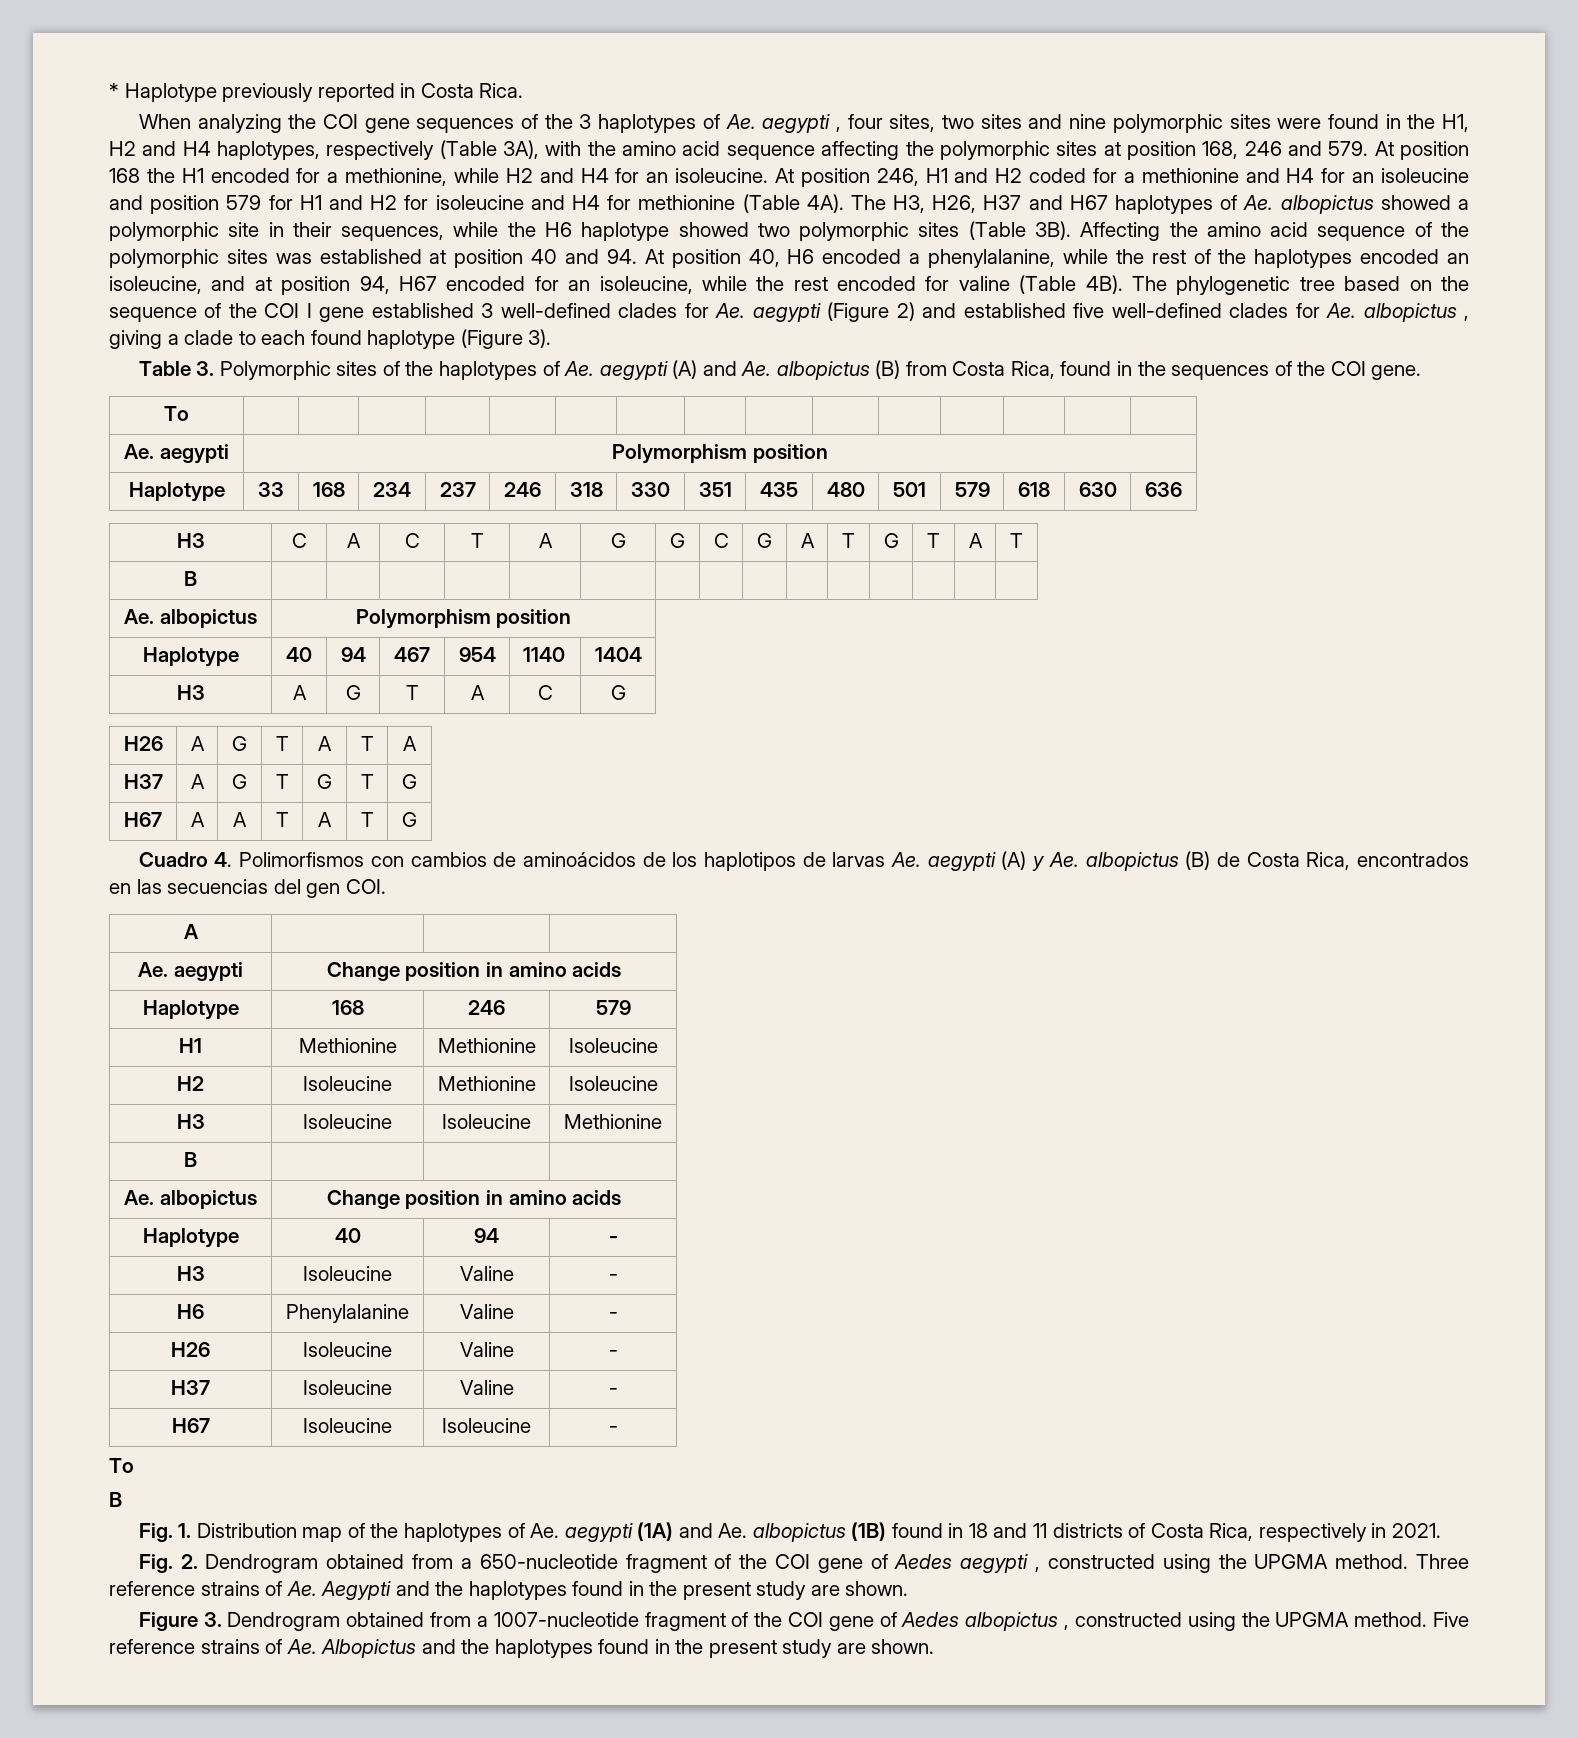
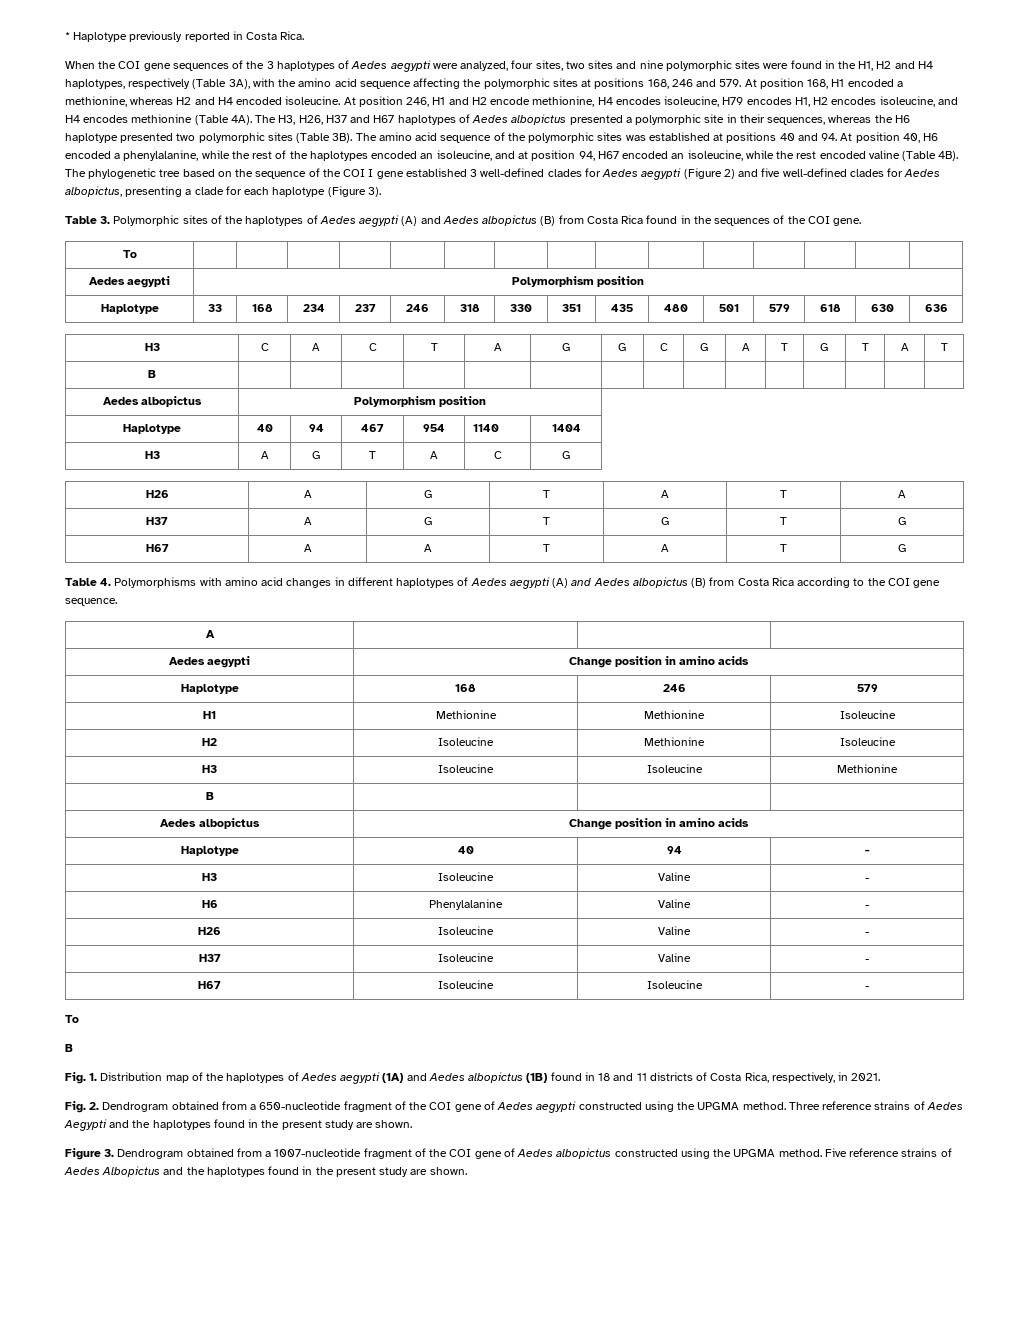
- When analyzing the COI gene sequences of the 3 haplotypes of Ae. aegypti , four sites, two sites and nine polymorphic sites were found in the H1, H2 and H4 haplotypes, respectively (Table 3A), with the amino acid sequence affecting the polymorphic sites at position 168, 246 and 579. At position 168 the H1 encoded for a methionine, while H2 and H4 for an isoleucine.
+ When the COI gene sequences of the 3 haplotypes of Aedes aegypti were analyzed, four sites, two sites and nine polymorphic sites were found in the H1, H2 and H4 haplotypes, respectively (Table 3A), with the amino acid sequence affecting the polymorphic sites at positions 168, 246 and 579. At position 168, H1 encoded a methionine, whereas H2 and H4 encoded isoleucine.
- At position 246, H1 and H2 coded for a methionine and H4 for an isoleucine and position 579 for H1 and H2 for isoleucine and H4 for methionine (Table 4A).
+ At position 246, H1 and H2 encode methionine, H4 encodes isoleucine, H79 encodes H1, H2 encodes isoleucine, and H4 encodes methionine (Table 4A).
- The H3, H26, H37 and H67 haplotypes of Ae. albopictus showed a polymorphic site in their sequences, while the H6 haplotype showed two polymorphic sites (Table 3B).
+ The H3, H26, H37 and H67 haplotypes of Aedes albopictus presented a polymorphic site in their sequences, whereas the H6 haplotype presented two polymorphic sites (Table 3B).
- Affecting the amino acid sequence of the polymorphic sites was established at position 40 and 94. At position 40, H6 encoded a phenylalanine, while the rest of the haplotypes encoded an isoleucine, and at position 94, H67 encoded for an isoleucine, while the rest encoded for valine (Table 4B).
+ The amino acid sequence of the polymorphic sites was established at positions 40 and 94. At position 40, H6 encoded a phenylalanine, while the rest of the haplotypes encoded an isoleucine, and at position 94, H67 encoded an isoleucine, while the rest encoded valine (Table 4B).
- The phylogenetic tree based on the sequence of the COI I gene established 3 well-defined clades for Ae. aegypti (Figure 2) and established five well-defined clades for Ae. albopictus , giving a clade to each found haplotype (Figure 3).
+ The phylogenetic tree based on the sequence of the COI I gene established 3 well-defined clades for Aedes aegypti (Figure 2) and five well-defined clades for Aedes albopictus, presenting a clade for each haplotype (Figure 3).
- Table 3. Polymorphic sites of the haplotypes of Ae. aegypti (A) and Ae. albopictus (B) from Costa Rica, found in the sequences of the COI gene.
+ Table 3. Polymorphic sites of the haplotypes of Aedes aegypti (A) and Aedes albopictus (B) from Costa Rica found in the sequences of the COI gene.
- Ae. aegypti | Polymorphism position
+ Aedes aegypti | Polymorphism position
- Ae. albopictus | Polymorphism position
+ Aedes albopictus | Polymorphism position
- Cuadro 4. Polimorfismos con cambios de aminoácidos de los haplotipos de larvas Ae. aegypti (A) y Ae. albopictus (B) de Costa Rica, encontrados en las secuencias del gen COI.
+ Table 4. Polymorphisms with amino acid changes in different haplotypes of Aedes aegypti (A) and Aedes albopictus (B) from Costa Rica according to the COI gene sequence.
- Ae. aegypti | Change position in amino acids
+ Aedes aegypti | Change position in amino acids
- Ae. albopictus | Change position in amino acids
+ Aedes albopictus | Change position in amino acids
- Fig. 1. Distribution map of the haplotypes of Ae. aegypti (1A) and Ae. albopictus (1B) found in 18 and 11 districts of Costa Rica, respectively in 2021.
+ Fig. 1. Distribution map of the haplotypes of Aedes aegypti (1A) and Aedes albopictus (1B) found in 18 and 11 districts of Costa Rica, respectively, in 2021.
- Fig. 2. Dendrogram obtained from a 650-nucleotide fragment of the COI gene of Aedes aegypti , constructed using the UPGMA method.
+ Fig. 2. Dendrogram obtained from a 650-nucleotide fragment of the COI gene of Aedes aegypti constructed using the UPGMA method.
- Three reference strains of Ae. Aegypti and the haplotypes found in the present study are shown.
+ Three reference strains of Aedes Aegypti and the haplotypes found in the present study are shown.
- Figure 3. Dendrogram obtained from a 1007-nucleotide fragment of the COI gene of Aedes albopictus , constructed using the UPGMA method.
+ Figure 3. Dendrogram obtained from a 1007-nucleotide fragment of the COI gene of Aedes albopictus constructed using the UPGMA method.
- Five reference strains of Ae. Albopictus and the haplotypes found in the present study are shown.
+ Five reference strains of Aedes Albopictus and the haplotypes found in the present study are shown.

